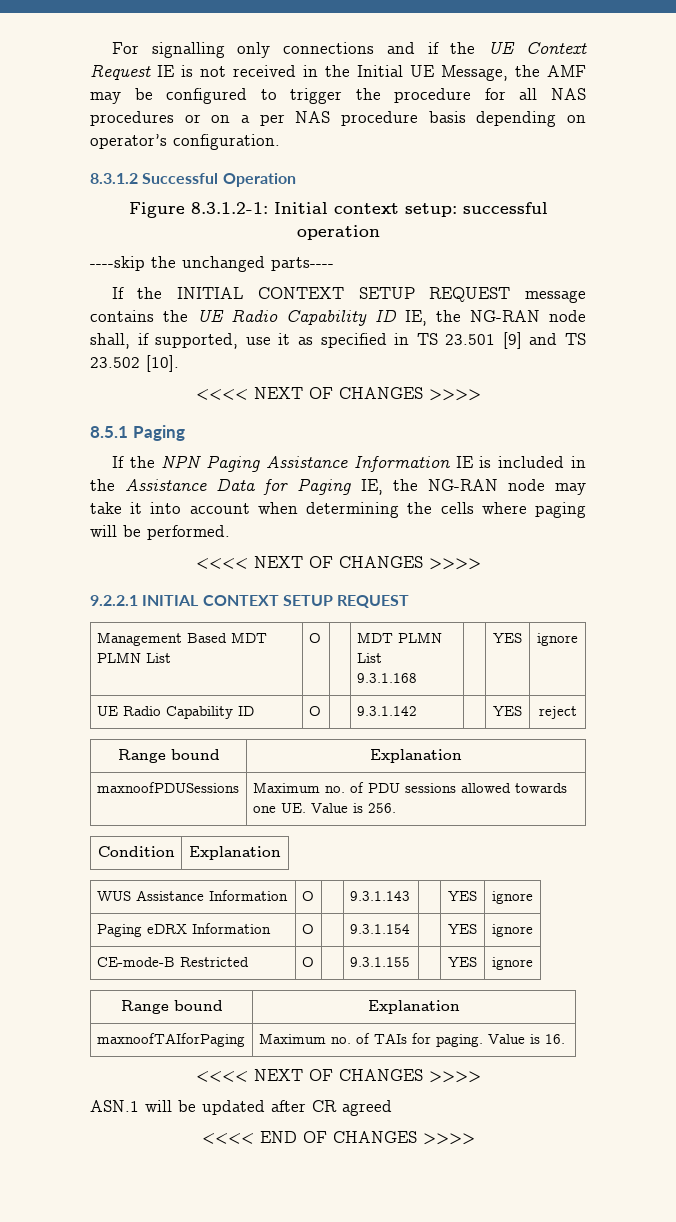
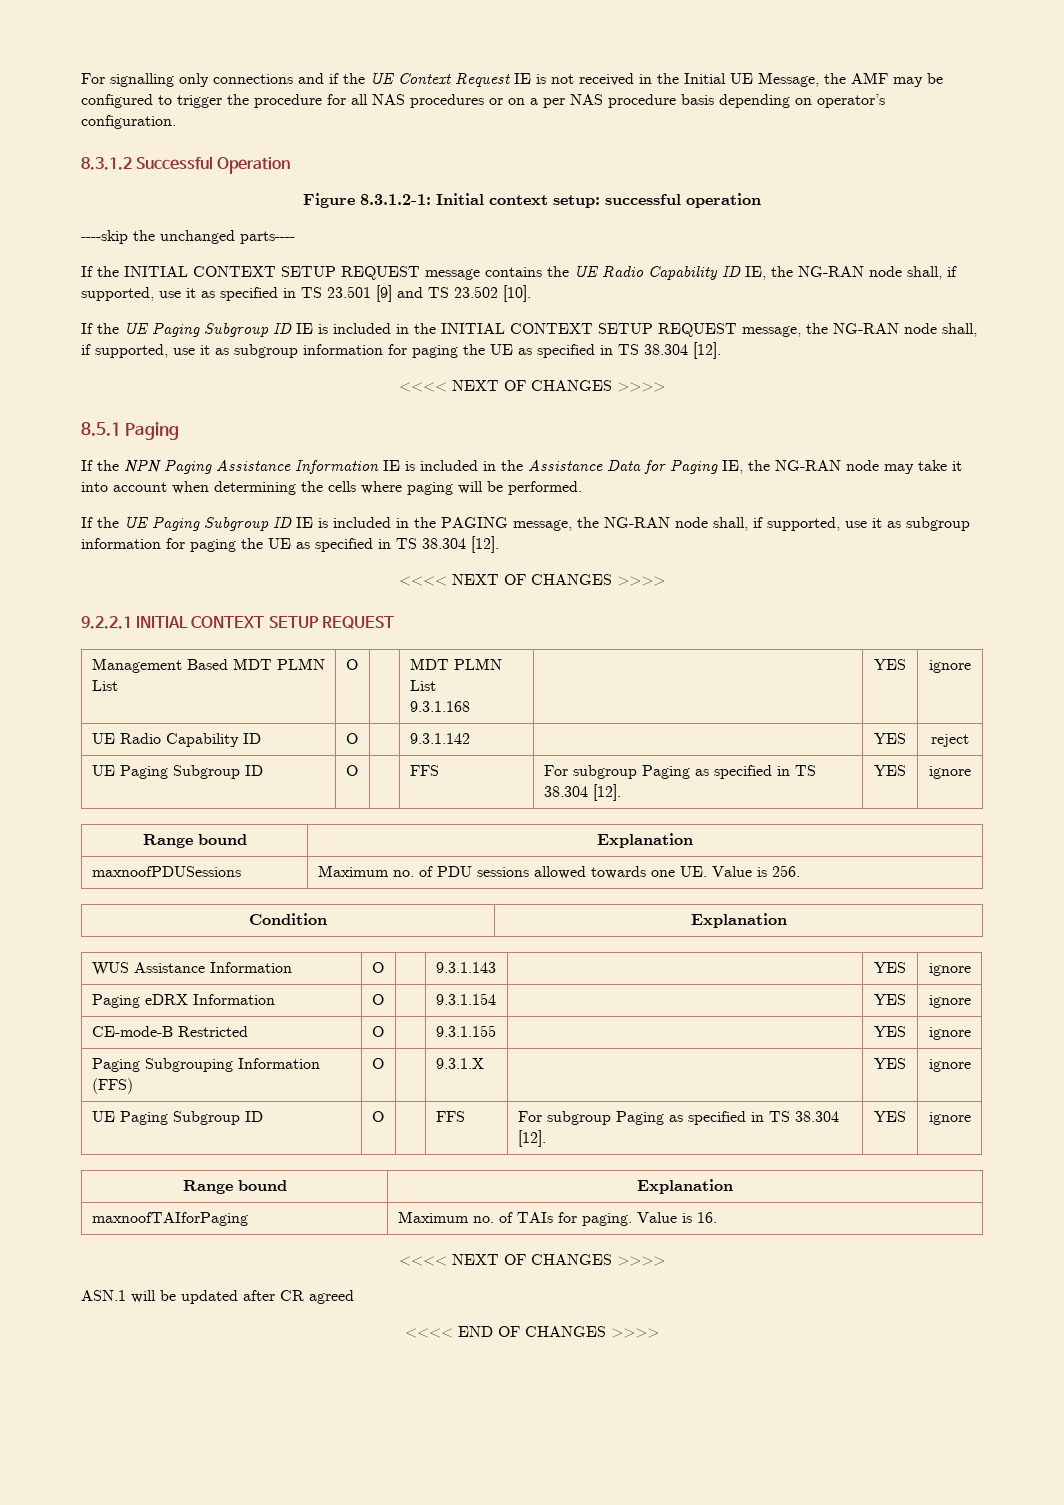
+ If the UE Paging Subgroup ID IE is included in the INITIAL CONTEXT SETUP REQUEST message, the NG-RAN node shall, if supported, use it as subgroup information for paging the UE as specified in TS 38.304 [12].
+ If the UE Paging Subgroup ID IE is included in the PAGING message, the NG-RAN node shall, if supported, use it as subgroup information for paging the UE as specified in TS 38.304 [12].
  UE Radio Capability ID | O | | 9.3.1.142 | | YES | reject
+ UE Paging Subgroup ID | O | | FFS | For subgroup Paging as specified in TS 38.304 [12]. | YES | ignore
+ Paging Subgrouping Information (FFS) | O | | 9.3.1.X | | YES | ignore
+ UE Paging Subgroup ID | O | | FFS | For subgroup Paging as specified in TS 38.304 [12]. | YES | ignore

